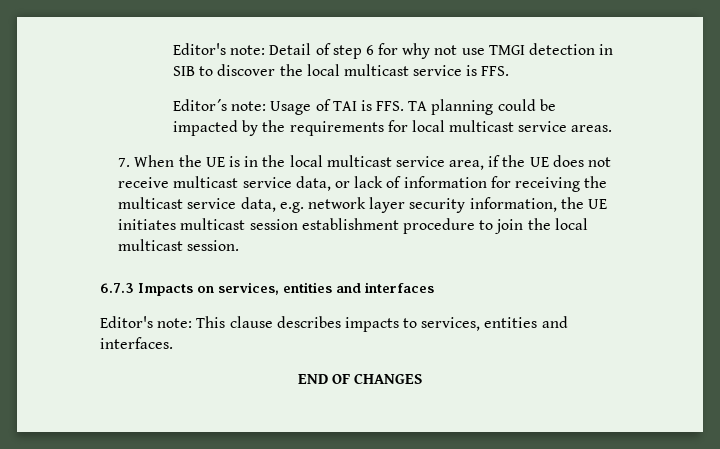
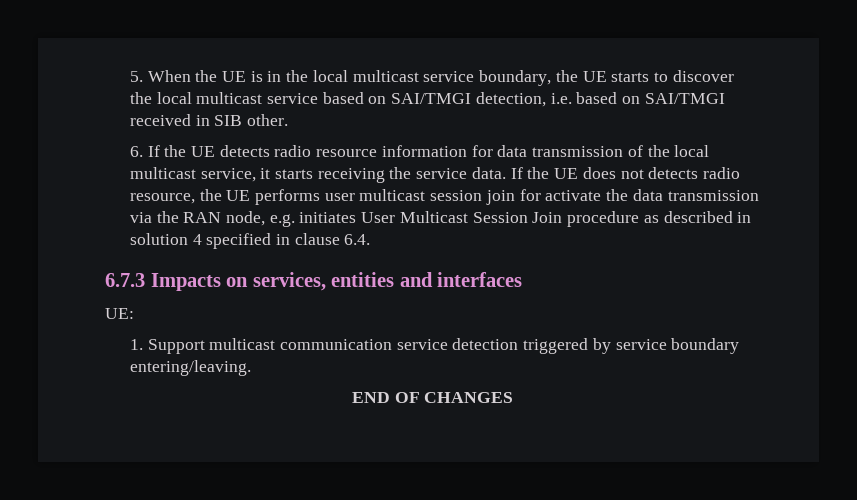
- Editor's note: Detail of step 6 for why not use TMGI detection in SIB to discover the local multicast service is FFS.
- Editor´s note: Usage of TAI is FFS. TA planning could be impacted by the requirements for local multicast service areas.
- 7. When the UE is in the local multicast service area, if the UE does not receive multicast service data, or lack of information for receiving the multicast service data, e.g. network layer security information, the UE initiates multicast session establishment procedure to join the local multicast session.
+ 5. When the UE is in the local multicast service boundary, the UE starts to discover the local multicast service based on SAI/TMGI detection, i.e. based on SAI/TMGI received in SIB other.
+ 6. If the UE detects radio resource information for data transmission of the local multicast service, it starts receiving the service data. If the UE does not detects radio resource, the UE performs user multicast session join for activate the data transmission via the RAN node, e.g. initiates User Multicast Session Join procedure as described in solution 4 specified in clause 6.4.
- Editor's note: This clause describes impacts to services, entities and interfaces.
+ UE:
+ 1. Support multicast communication service detection triggered by service boundary entering/leaving.

